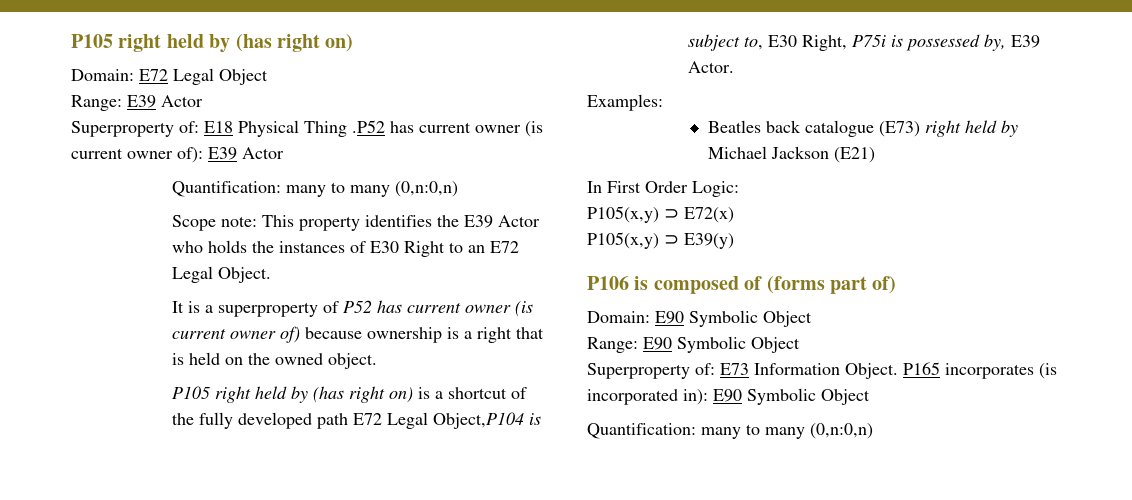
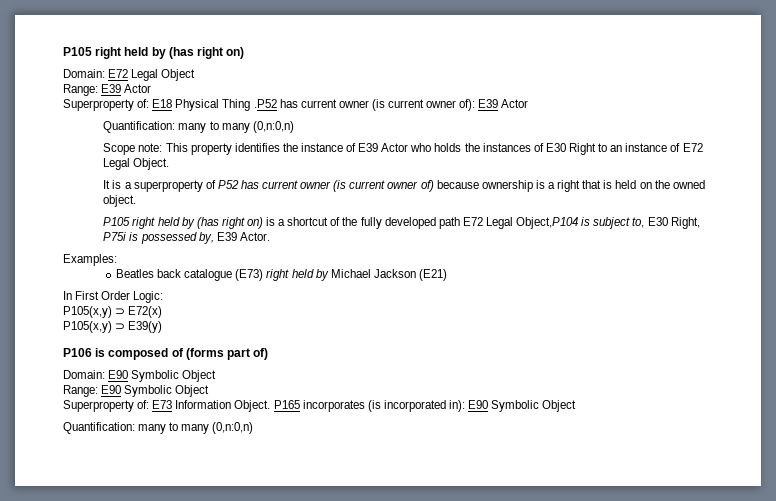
- Scope note: This property identifies the E39 Actor who holds the instances of E30 Right to an E72 Legal Object.
+ Scope note: This property identifies the instance of E39 Actor who holds the instances of E30 Right to an instance of E72 Legal Object.

